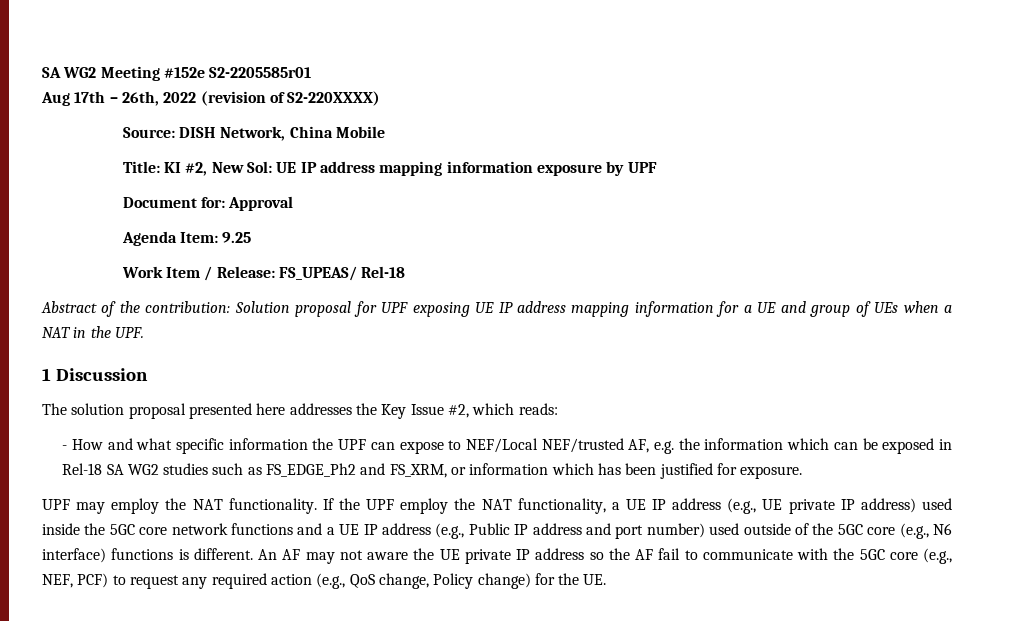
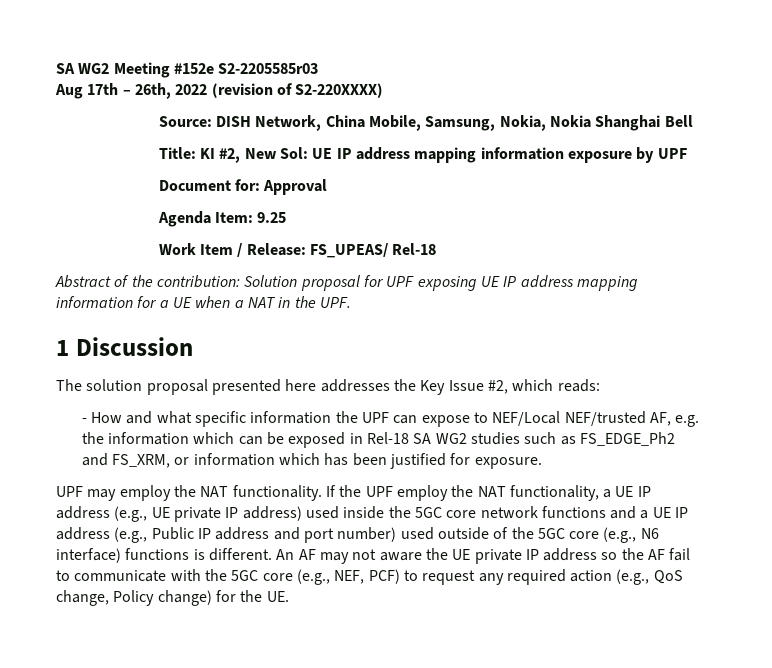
- SA WG2 Meeting #152e S2-2205585r01
+ SA WG2 Meeting #152e S2-2205585r03
- Source: DISH Network, China Mobile
+ Source: DISH Network, China Mobile, Samsung, Nokia, Nokia Shanghai Bell
- Abstract of the contribution: Solution proposal for UPF exposing UE IP address mapping information for a UE and group of UEs when a NAT in the UPF.
+ Abstract of the contribution: Solution proposal for UPF exposing UE IP address mapping information for a UE when a NAT in the UPF.

